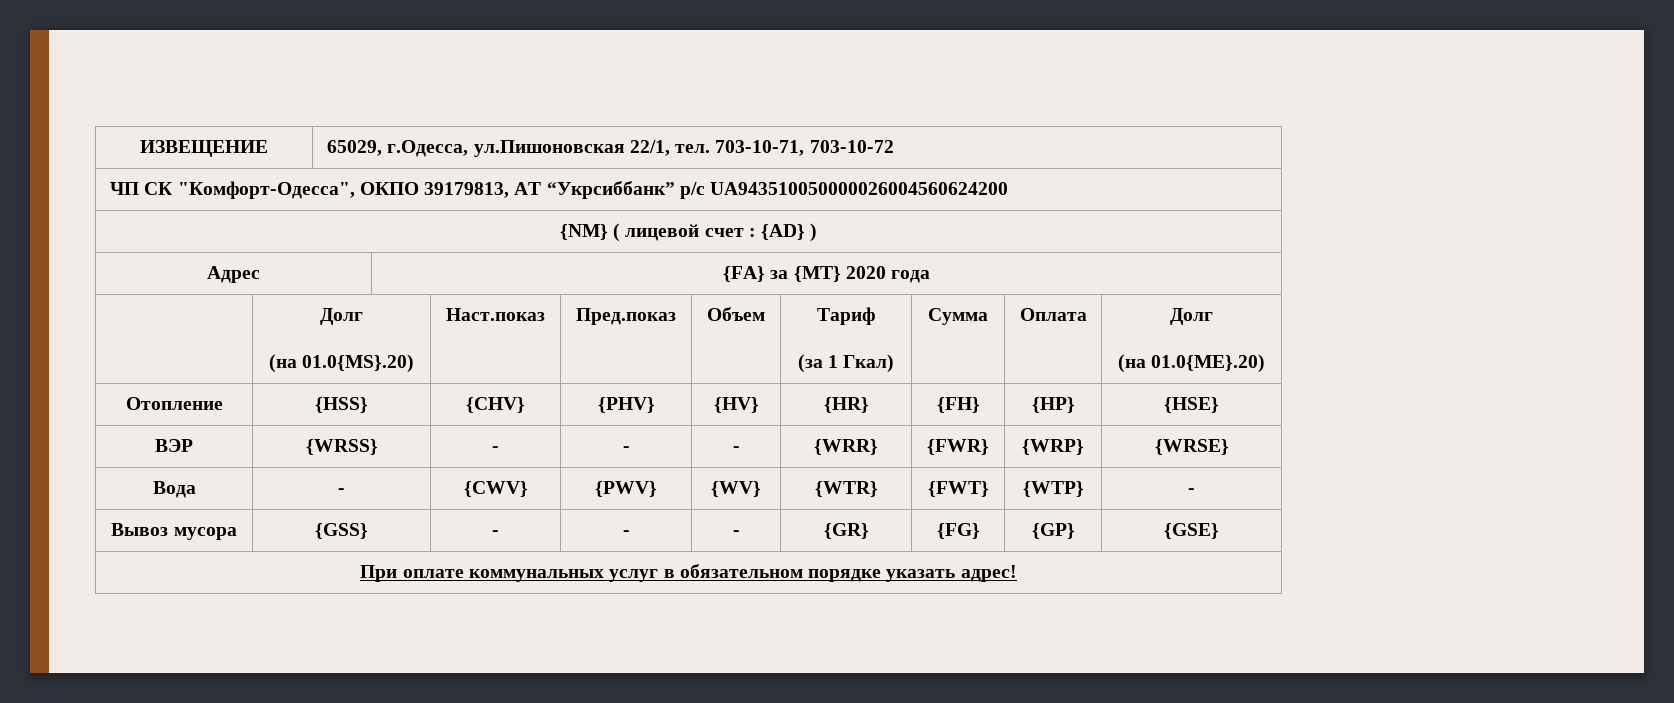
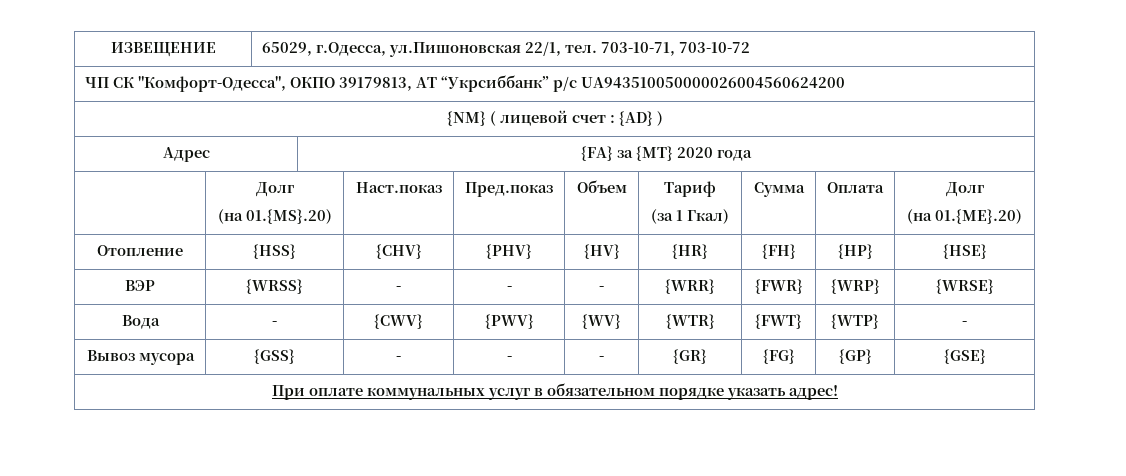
  Адрес | {FA} за {MT} 2020 года
  | Долг
- (на 01.0{MS}.20) | Наст.показ | Пред.показ | Объем | Тариф
+ (на 01.{MS}.20) | Наст.показ | Пред.показ | Объем | Тариф
  (за 1 Гкал) | Сумма | Оплата | Долг
- (на 01.0{ME}.20)
+ (на 01.{ME}.20)

